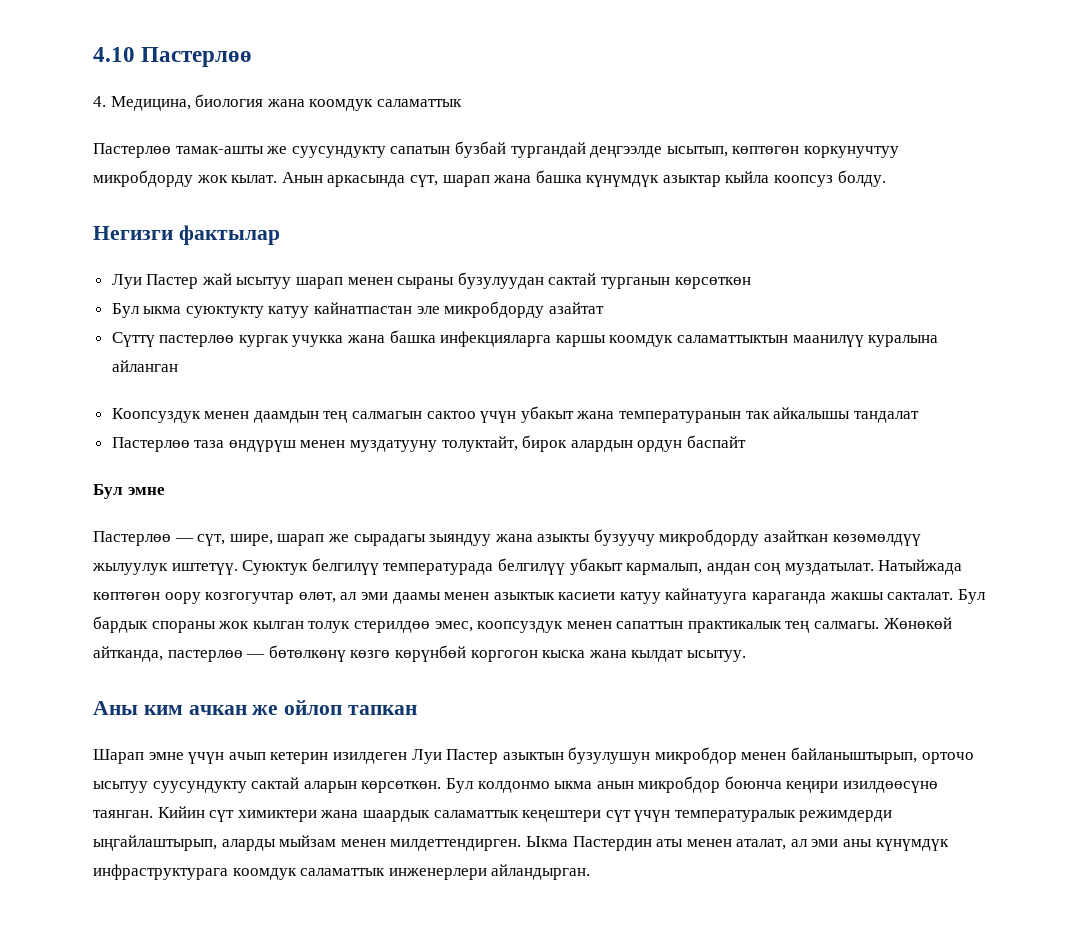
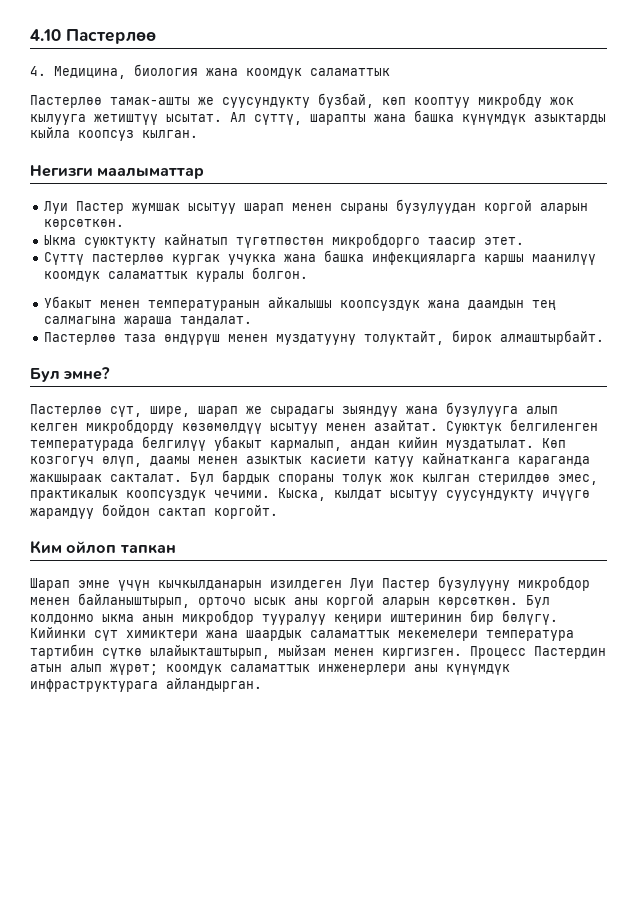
- Пастерлөө тамак-ашты же суусундукту сапатын бузбай тургандай деңгээлде ысытып, көптөгөн коркунучтуу микробдорду жок кылат. Анын аркасында сүт, шарап жана башка күнүмдүк азыктар кыйла коопсуз болду.
+ Пастерлөө тамак-ашты же суусундукту бузбай, көп кооптуу микробду жок кылууга жетиштүү ысытат. Ал сүттү, шарапты жана башка күнүмдүк азыктарды кыйла коопсуз кылган.
- Негизги фактылар
- Луи Пастер жай ысытуу шарап менен сыраны бузулуудан сактай турганын көрсөткөн
- Бул ыкма суюктукту катуу кайнатпастан эле микробдорду азайтат
+ Негизги маалыматтар
+ Луи Пастер жумшак ысытуу шарап менен сыраны бузулуудан коргой аларын көрсөткөн.
+ Ыкма суюктукту кайнатып түгөтпөстөн микробдорго таасир этет.
- Сүттү пастерлөө кургак учукка жана башка инфекцияларга каршы коомдук саламаттыктын маанилүү куралына айланган
- Коопсуздук менен даамдын тең салмагын сактоо үчүн убакыт жана температуранын так айкалышы тандалат
+ Сүттү пастерлөө кургак учукка жана башка инфекцияларга каршы маанилүү коомдук саламаттык куралы болгон.
+ Убакыт менен температуранын айкалышы коопсуздук жана даамдын тең салмагына жараша тандалат.
- Пастерлөө таза өндүрүш менен муздатууну толуктайт, бирок алардын ордун баспайт
- Бул эмне
- Пастерлөө — сүт, шире, шарап же сырадагы зыяндуу жана азыкты бузуучу микробдорду азайткан көзөмөлдүү жылуулук иштетүү. Суюктук белгилүү температурада белгилүү убакыт кармалып, андан соң муздатылат. Натыйжада көптөгөн оору козгогучтар өлөт, ал эми даамы менен азыктык касиети катуу кайнатууга караганда жакшы сакталат.
+ Пастерлөө таза өндүрүш менен муздатууну толуктайт, бирок алмаштырбайт.
+ Бул эмне?
+ Пастерлөө сүт, шире, шарап же сырадагы зыяндуу жана бузулууга алып келген микробдорду көзөмөлдүү ысытуу менен азайтат. Суюктук белгиленген температурада белгилүү убакыт кармалып, андан кийин муздатылат. Көп козгогуч өлүп, даамы менен азыктык касиети катуу кайнатканга караганда жакшыраак сакталат.
- Бул бардык спораны жок кылган толук стерилдөө эмес, коопсуздук менен сапаттын практикалык тең салмагы. Жөнөкөй айтканда, пастерлөө — бөтөлкөнү көзгө көрүнбөй коргогон кыска жана кылдат ысытуу.
- Аны ким ачкан же ойлоп тапкан
+ Бул бардык спораны толук жок кылган стерилдөө эмес, практикалык коопсуздук чечими. Кыска, кылдат ысытуу суусундукту ичүүгө жарамдуу бойдон сактап коргойт.
+ Ким ойлоп тапкан
- Шарап эмне үчүн ачып кетерин изилдеген Луи Пастер азыктын бузулушун микробдор менен байланыштырып, орточо ысытуу суусундукту сактай аларын көрсөткөн.
+ Шарап эмне үчүн кычкылданарын изилдеген Луи Пастер бузулууну микробдор менен байланыштырып, орточо ысык аны коргой аларын көрсөткөн.
- Бул колдонмо ыкма анын микробдор боюнча кеңири изилдөөсүнө таянган. Кийин сүт химиктери жана шаардык саламаттык кеңештери сүт үчүн температуралык режимдерди ыңгайлаштырып, аларды мыйзам менен милдеттендирген. Ыкма Пастердин аты менен аталат, ал эми аны күнүмдүк инфраструктурага коомдук саламаттык инженерлери айландырган.
+ Бул колдонмо ыкма анын микробдор тууралуу кеңири иштеринин бир бөлүгү. Кийинки сүт химиктери жана шаардык саламаттык мекемелери температура тартибин сүткө ылайыкташтырып, мыйзам менен киргизген. Процесс Пастердин атын алып жүрөт; коомдук саламаттык инженерлери аны күнүмдүк инфраструктурага айландырган.

